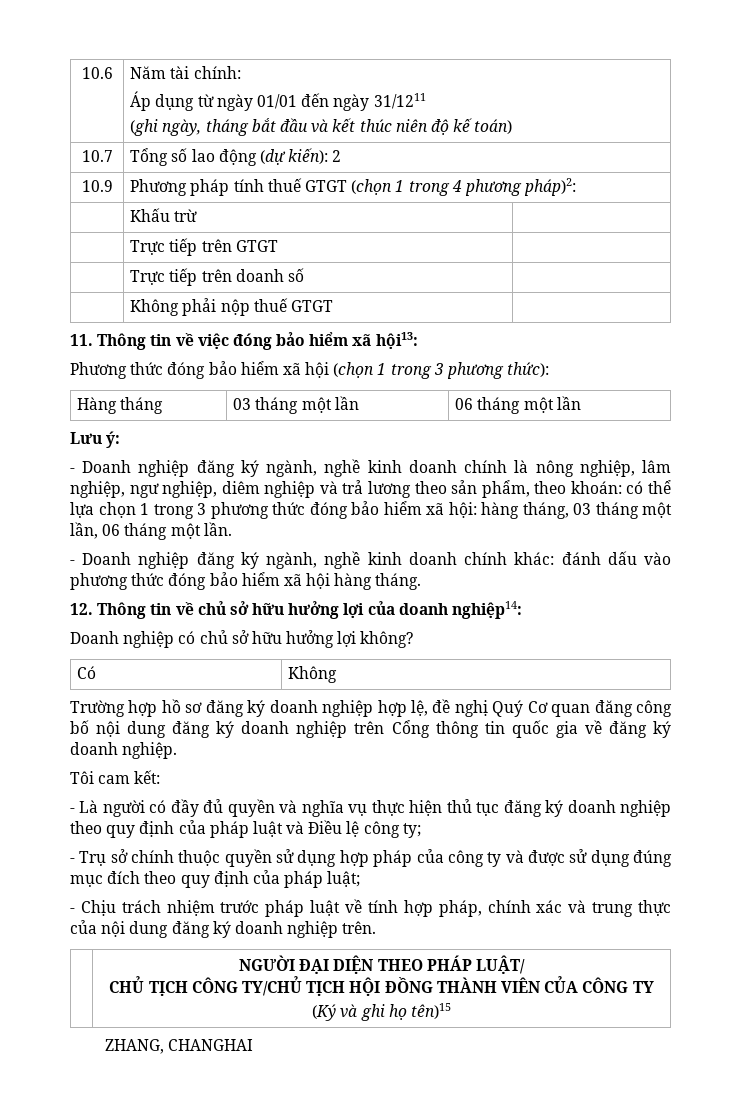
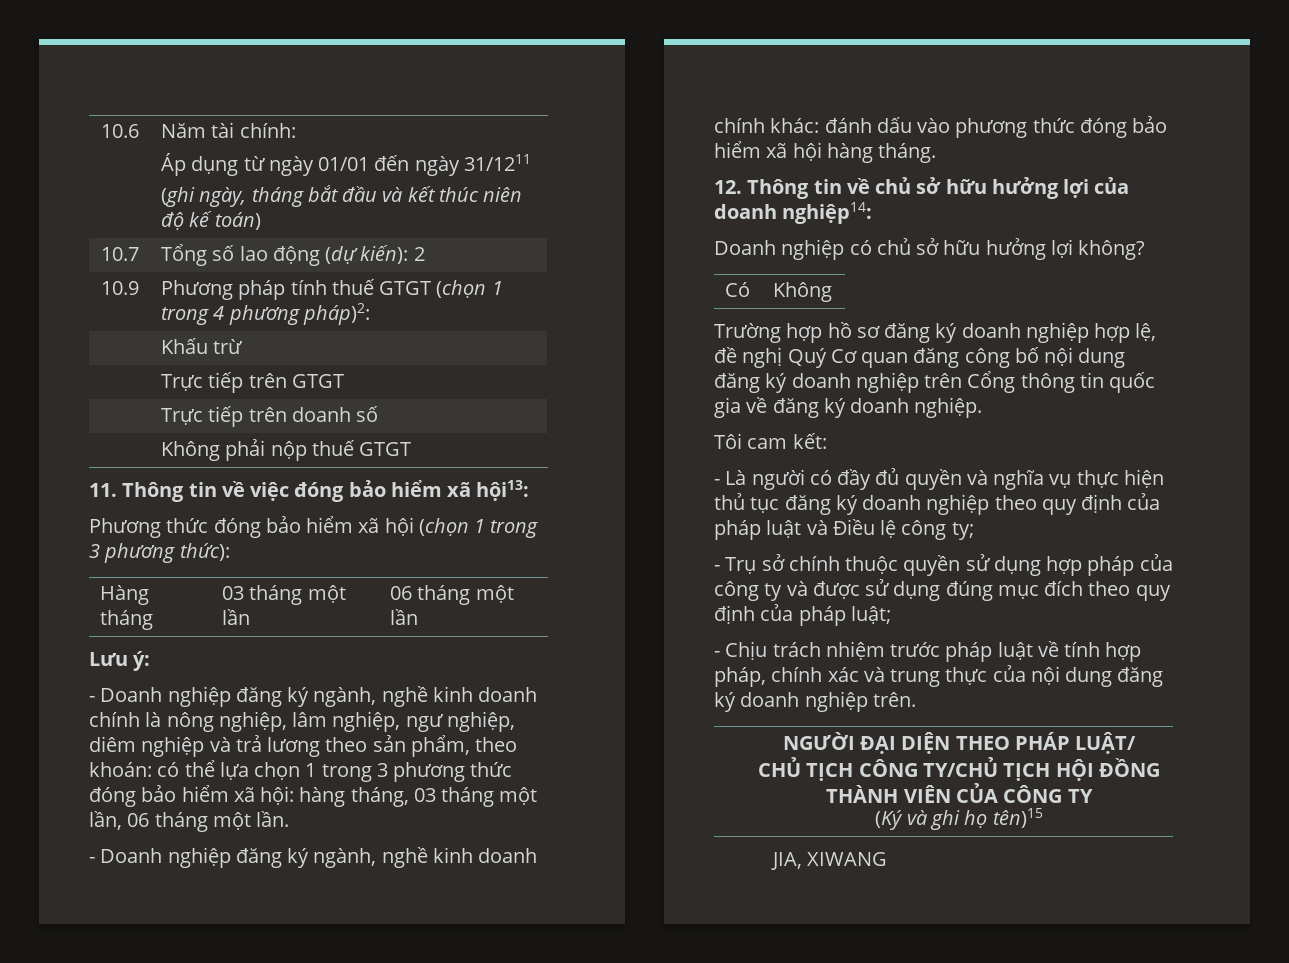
- ZHANG, CHANGHAI
+ JIA, XIWANG

